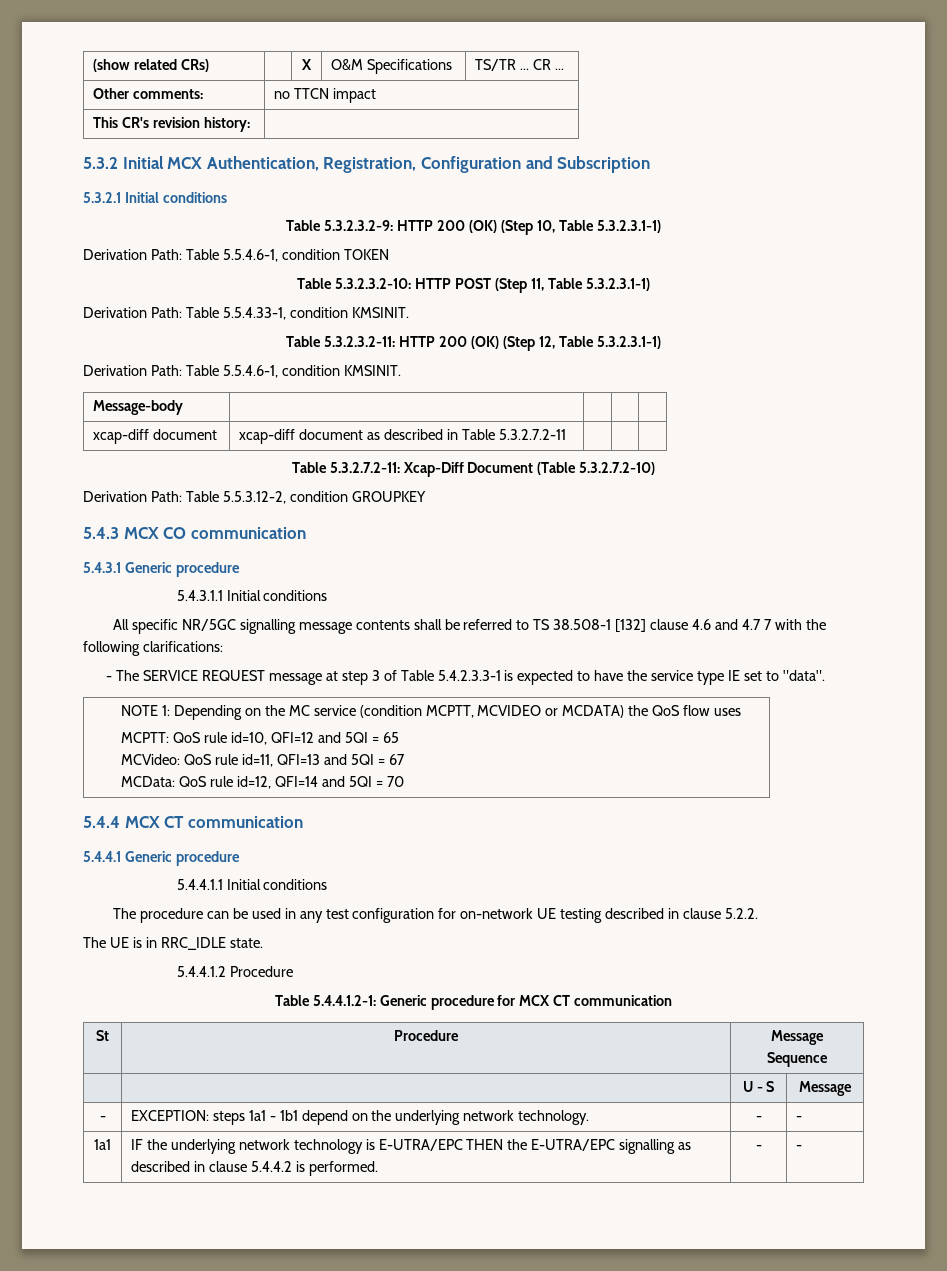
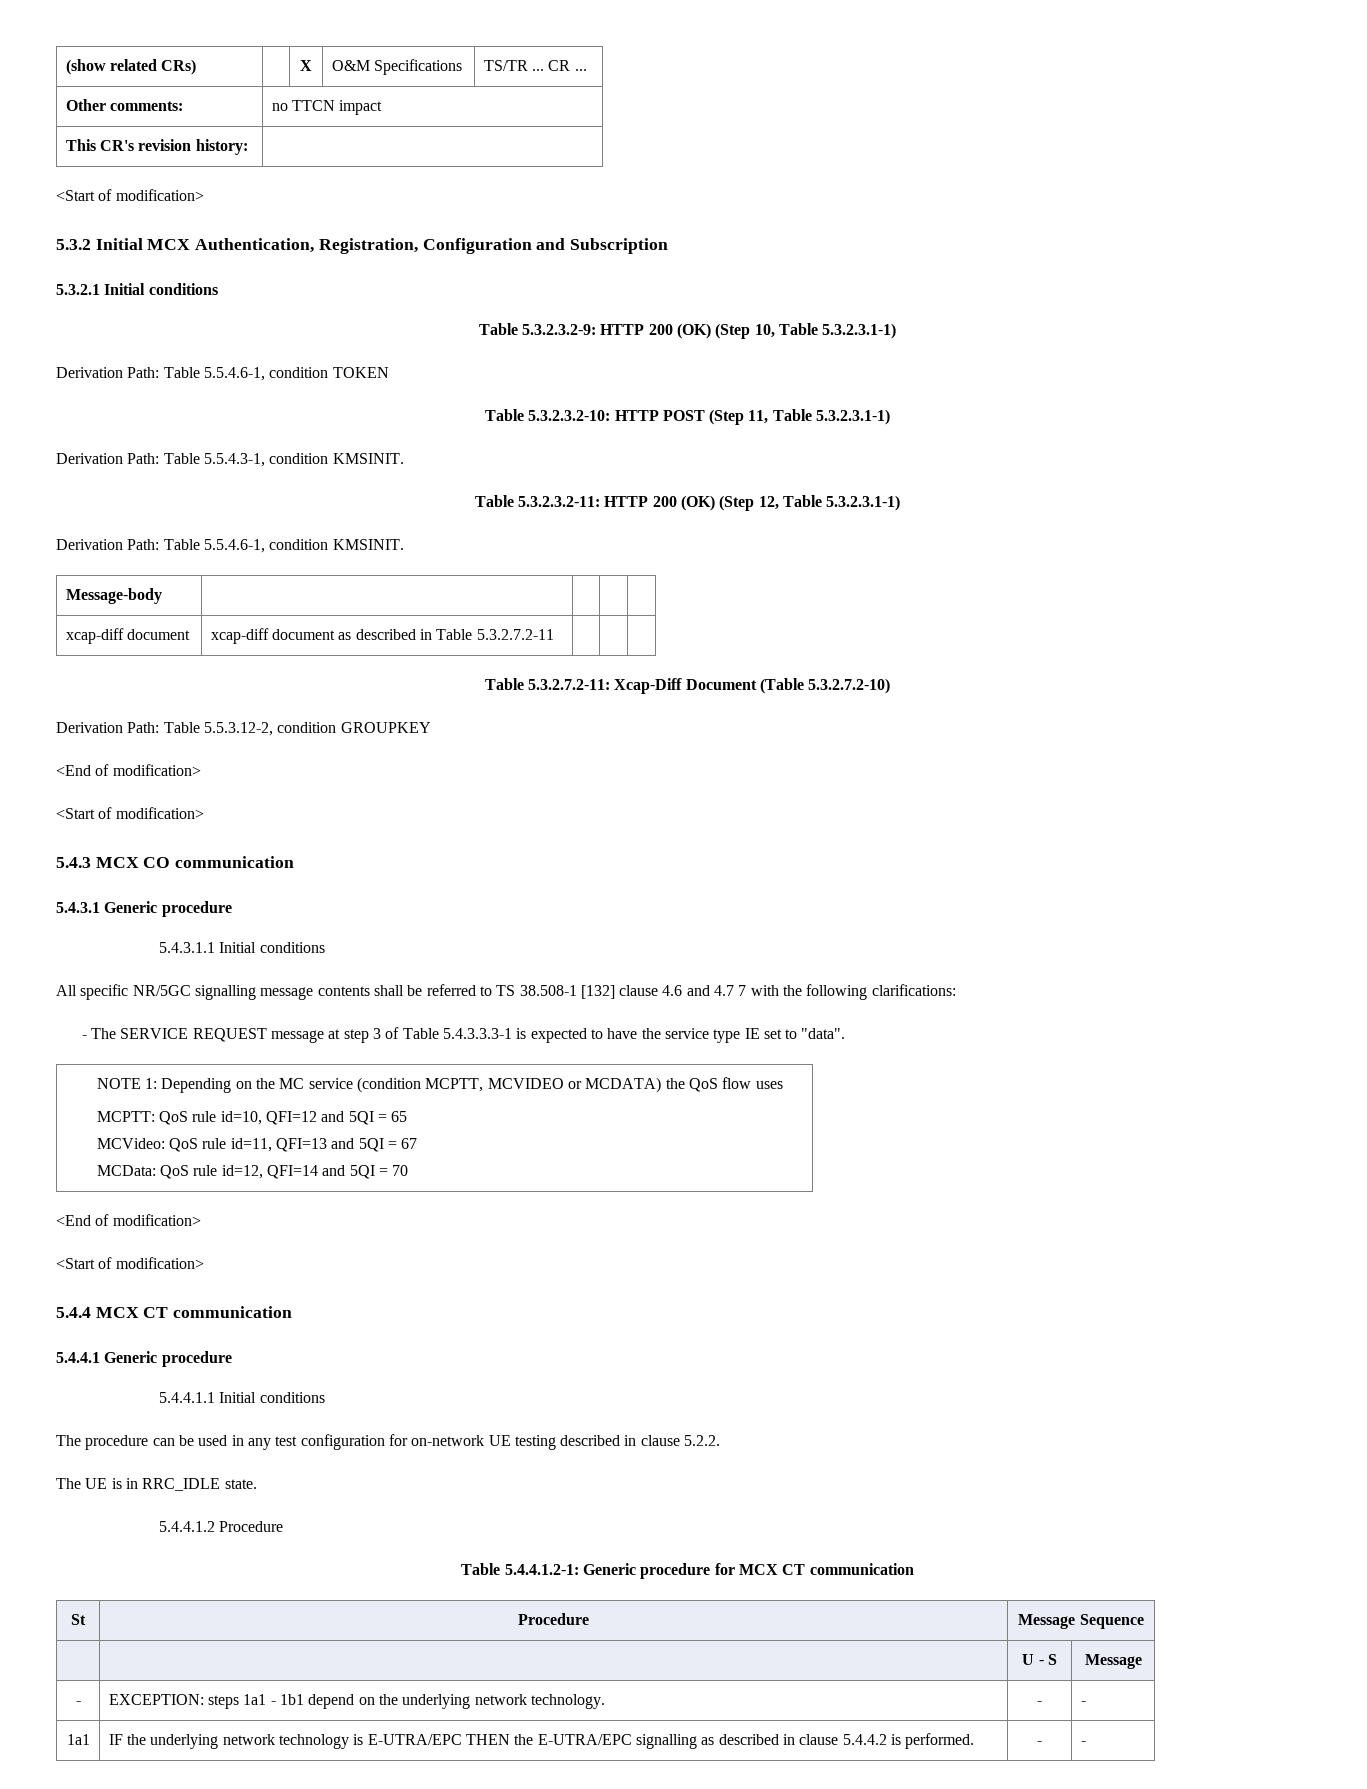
  This CR's revision history: |
+ <Start of modification>
- Derivation Path: Table 5.5.4.33-1, condition KMSINIT.
+ Derivation Path: Table 5.5.4.3-1, condition KMSINIT.
  Derivation Path: Table 5.5.3.12-2, condition GROUPKEY
+ <End of modification>
+ <Start of modification>
- - The SERVICE REQUEST message at step 3 of Table 5.4.2.3.3-1 is expected to have the service type IE set to "data".
+ - The SERVICE REQUEST message at step 3 of Table 5.4.3.3.3-1 is expected to have the service type IE set to "data".
  MCData: QoS rule id=12, QFI=14 and 5QI = 70
+ <End of modification>
+ <Start of modification>

